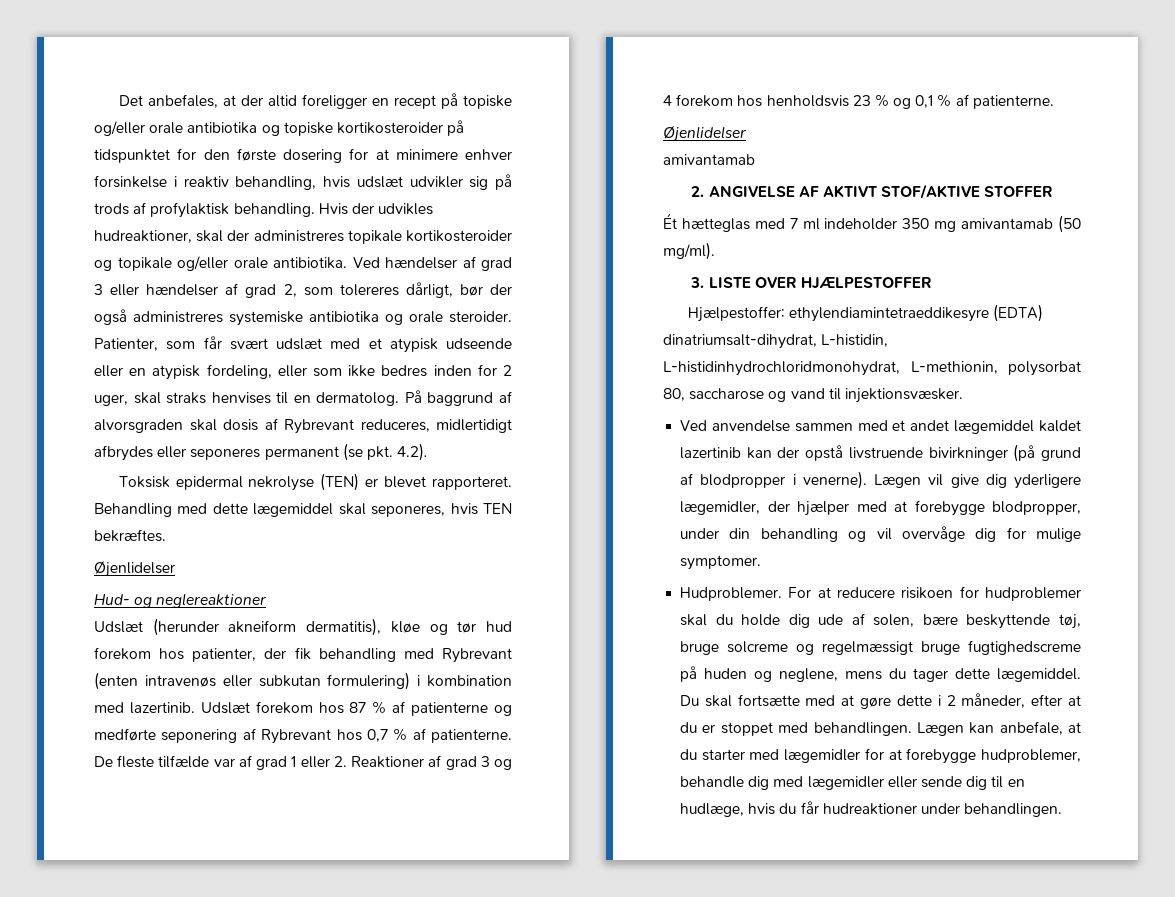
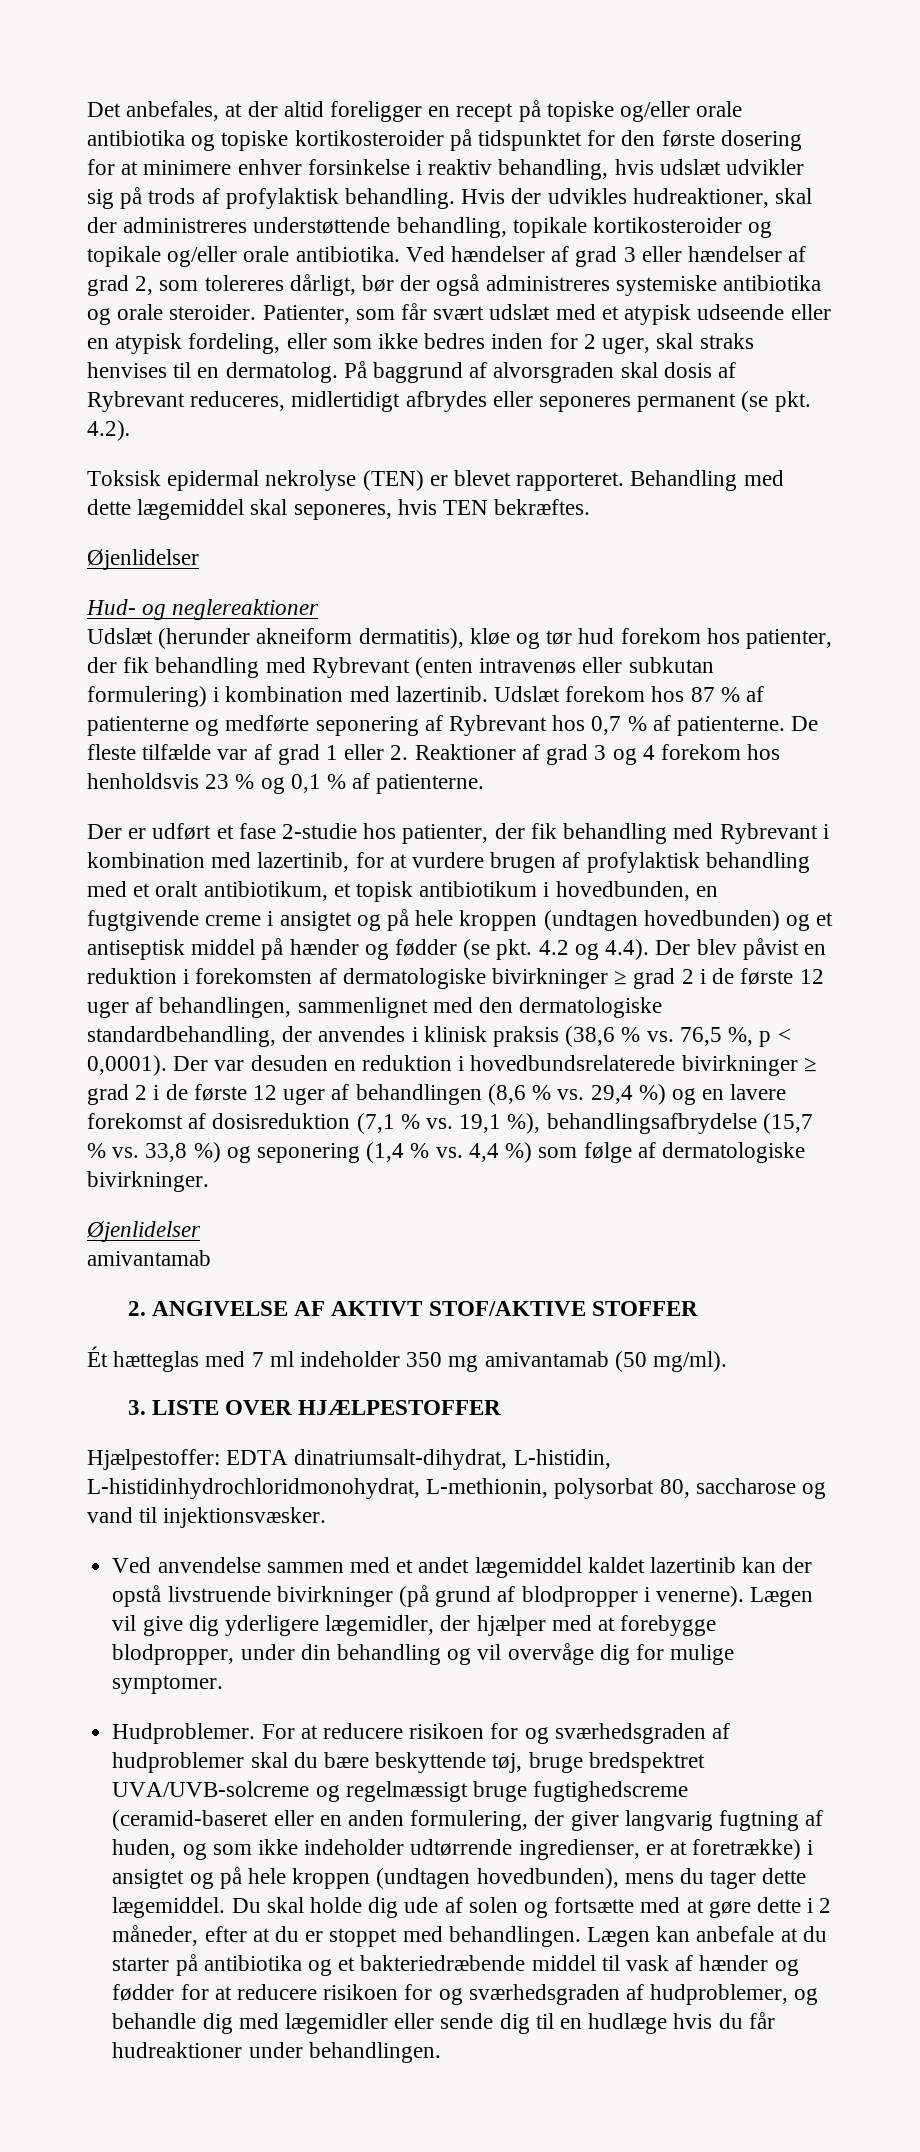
- Hvis der udvikles hudreaktioner, skal der administreres topikale kortikosteroider og topikale og/eller orale antibiotika.
+ Hvis der udvikles hudreaktioner, skal der administreres understøttende behandling, topikale kortikosteroider og topikale og/eller orale antibiotika.
+ Der er udført et fase 2-studie hos patienter, der fik behandling med Rybrevant i kombination med lazertinib, for at vurdere brugen af profylaktisk behandling med et oralt antibiotikum, et topisk antibiotikum i hovedbunden, en fugtgivende creme i ansigtet og på hele kroppen (undtagen hovedbunden) og et antiseptisk middel på hænder og fødder (se pkt. 4.2 og 4.4). Der blev påvist en reduktion i forekomsten af dermatologiske bivirkninger ≥ grad 2 i de første 12 uger af behandlingen, sammenlignet med den dermatologiske standardbehandling, der anvendes i klinisk praksis (38,6 % vs. 76,5 %, p < 0,0001). Der var desuden en reduktion i hovedbundsrelaterede bivirkninger ≥ grad 2 i de første 12 uger af behandlingen (8,6 % vs. 29,4 %) og en lavere forekomst af dosisreduktion (7,1 % vs. 19,1 %), behandlingsafbrydelse (15,7 % vs. 33,8 %) og seponering (1,4 % vs. 4,4 %) som følge af dermatologiske bivirkninger.
- Hjælpestoffer: ethylendiamintetraeddikesyre (EDTA) dinatriumsalt-dihydrat, L-histidin, L-histidinhydrochloridmonohydrat, L-methionin, polysorbat 80, saccharose og vand til injektionsvæsker.
+ Hjælpestoffer: EDTA dinatriumsalt-dihydrat, L-histidin, L-histidinhydrochloridmonohydrat, L-methionin, polysorbat 80, saccharose og vand til injektionsvæsker.
- For at reducere risikoen for hudproblemer skal du holde dig ude af solen, bære beskyttende tøj, bruge solcreme og regelmæssigt bruge fugtighedscreme på huden og neglene, mens du tager dette lægemiddel.
+ For at reducere risikoen for og sværhedsgraden af hudproblemer skal du bære beskyttende tøj, bruge bredspektret UVA/UVB-solcreme og regelmæssigt bruge fugtighedscreme (ceramid-baseret eller en anden formulering, der giver langvarig fugtning af huden, og som ikke indeholder udtørrende ingredienser, er at foretrække) i ansigtet og på hele kroppen (undtagen hovedbunden), mens du tager dette lægemiddel.
- Du skal fortsætte med at gøre dette i 2 måneder, efter at du er stoppet med behandlingen.
+ Du skal holde dig ude af solen og fortsætte med at gøre dette i 2 måneder, efter at du er stoppet med behandlingen.
- Lægen kan anbefale, at du starter med lægemidler for at forebygge hudproblemer, behandle dig med lægemidler eller sende dig til en hudlæge, hvis du får hudreaktioner under behandlingen.
+ Lægen kan anbefale at du starter på antibiotika og et bakteriedræbende middel til vask af hænder og fødder for at reducere risikoen for og sværhedsgraden af hudproblemer, og behandle dig med lægemidler eller sende dig til en hudlæge hvis du får hudreaktioner under behandlingen.

